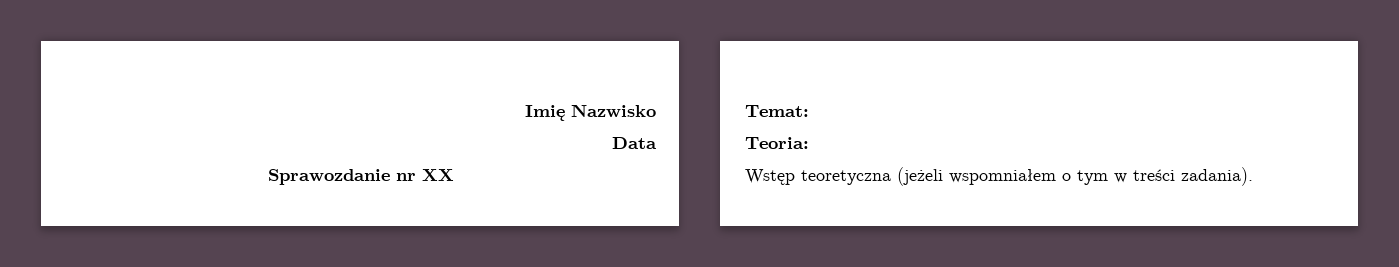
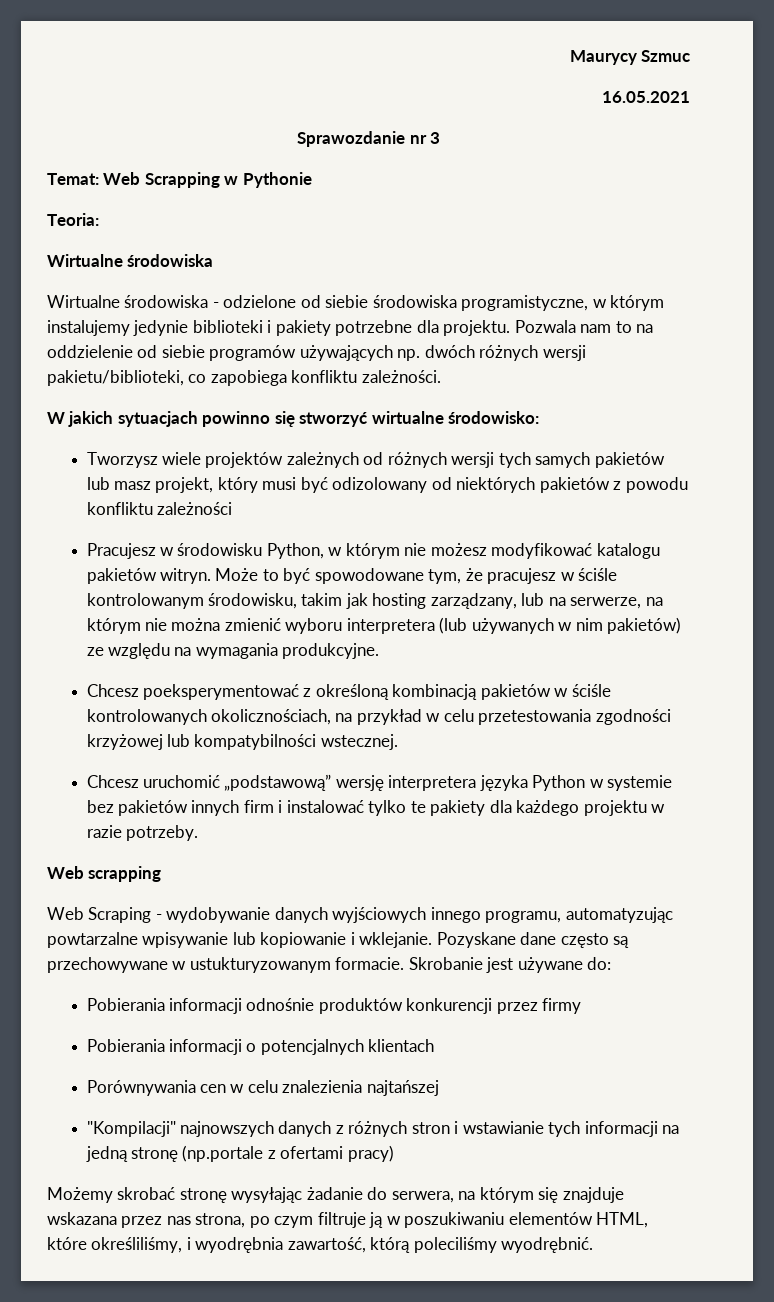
- Imię Nazwisko
- Data
+ Maurycy Szmuc
+ 16.05.2021
- Sprawozdanie nr XX
+ Sprawozdanie nr 3
- Temat:
+ Temat: Web Scrapping w Pythonie
  Teoria:
- Wstęp teoretyczna (jeżeli wspomniałem o tym w treści zadania).
+ Wirtualne środowiska
+ Wirtualne środowiska - odzielone od siebie środowiska programistyczne, w którym instalujemy jedynie biblioteki i pakiety potrzebne dla projektu. Pozwala nam to na oddzielenie od siebie programów używających np. dwóch różnych wersji pakietu/biblioteki, co zapobiega konfliktu zależności.
+ W jakich sytuacjach powinno się stworzyć wirtualne środowisko:
+ Tworzysz wiele projektów zależnych od różnych wersji tych samych pakietów lub masz projekt, który musi być odizolowany od niektórych pakietów z powodu konfliktu zależności
+ Pracujesz w środowisku Python, w którym nie możesz modyfikować katalogu pakietów witryn. Może to być spowodowane tym, że pracujesz w ściśle kontrolowanym środowisku, takim jak hosting zarządzany, lub na serwerze, na którym nie można zmienić wyboru interpretera (lub używanych w nim pakietów) ze względu na wymagania produkcyjne.
+ Chcesz poeksperymentować z określoną kombinacją pakietów w ściśle kontrolowanych okolicznościach, na przykład w celu przetestowania zgodności krzyżowej lub kompatybilności wstecznej.
+ Chcesz uruchomić „podstawową” wersję interpretera języka Python w systemie bez pakietów innych firm i instalować tylko te pakiety dla każdego projektu w razie potrzeby.
+ Web scrapping
+ Web Scraping - wydobywanie danych wyjściowych innego programu, automatyzując powtarzalne wpisywanie lub kopiowanie i wklejanie. Pozyskane dane często są przechowywane w ustukturyzowanym formacie. Skrobanie jest używane do:
+ Pobierania informacji odnośnie produktów konkurencji przez firmy
+ Pobierania informacji o potencjalnych klientach
+ Porównywania cen w celu znalezienia najtańszej
+ "Kompilacji" najnowszych danych z różnych stron i wstawianie tych informacji na jedną stronę (np.portale z ofertami pracy)
+ Możemy skrobać stronę wysyłając żadanie do serwera, na którym się znajduje wskazana przez nas strona, po czym filtruje ją w poszukiwaniu elementów HTML, które określiliśmy, i wyodrębnia zawartość, którą poleciliśmy wyodrębnić.

